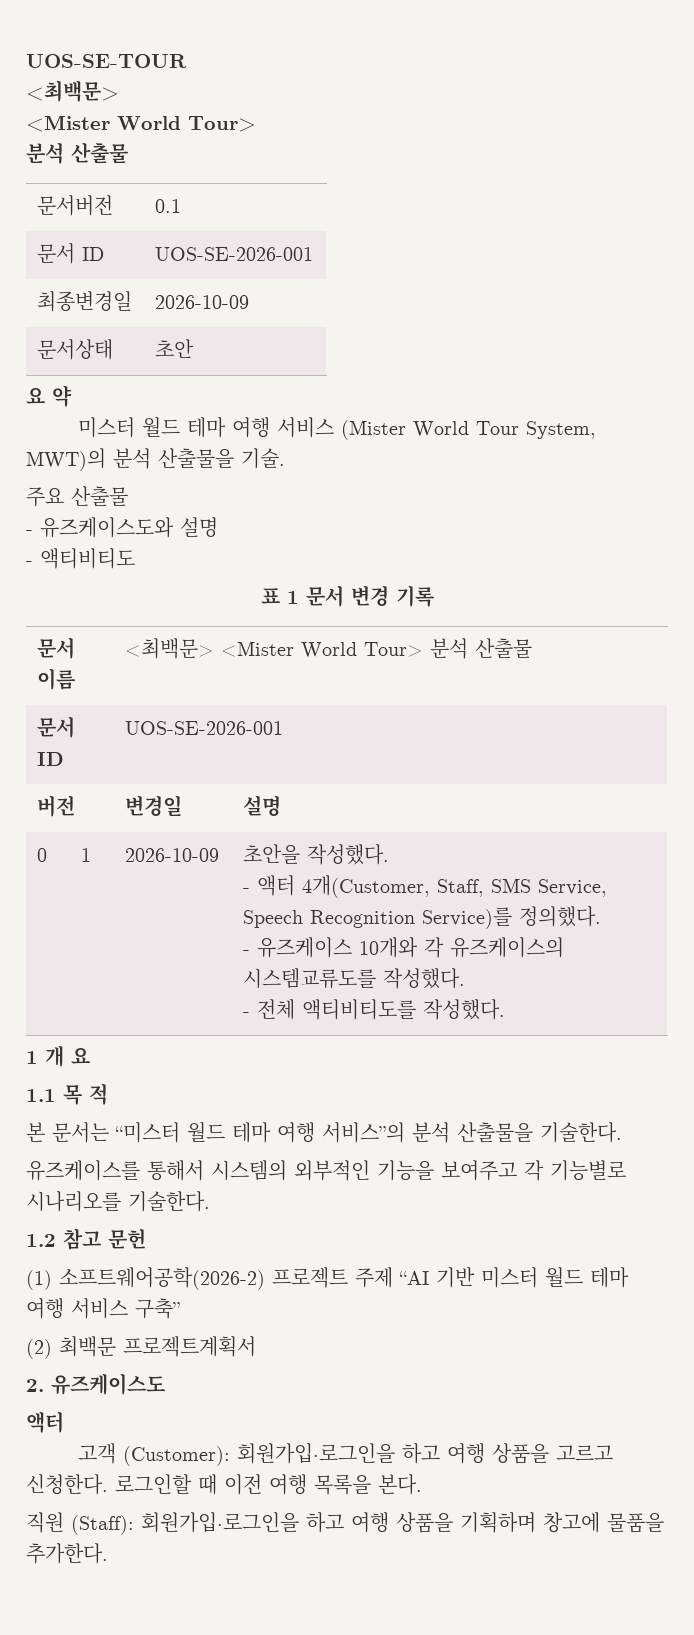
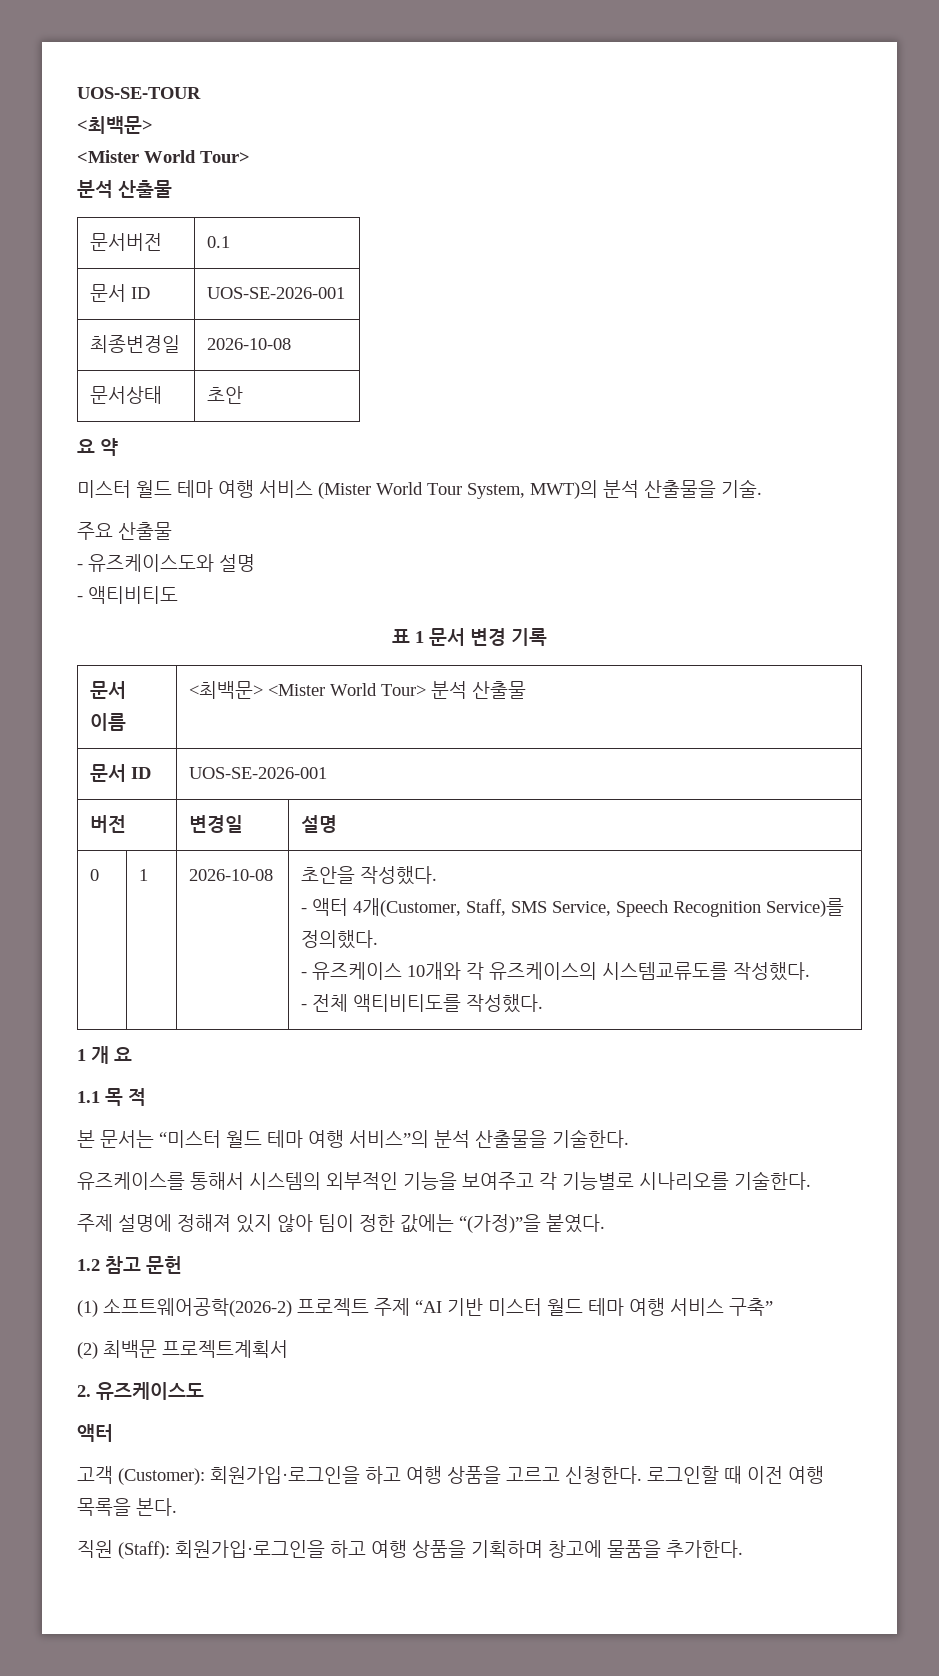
- 최종변경일 | 2026-10-09
+ 최종변경일 | 2026-10-08
- 0 | 1 | 2026-10-09 | 초안을 작성했다.
+ 0 | 1 | 2026-10-08 | 초안을 작성했다.
+ 주제 설명에 정해져 있지 않아 팀이 정한 값에는 “(가정)”을 붙였다.

